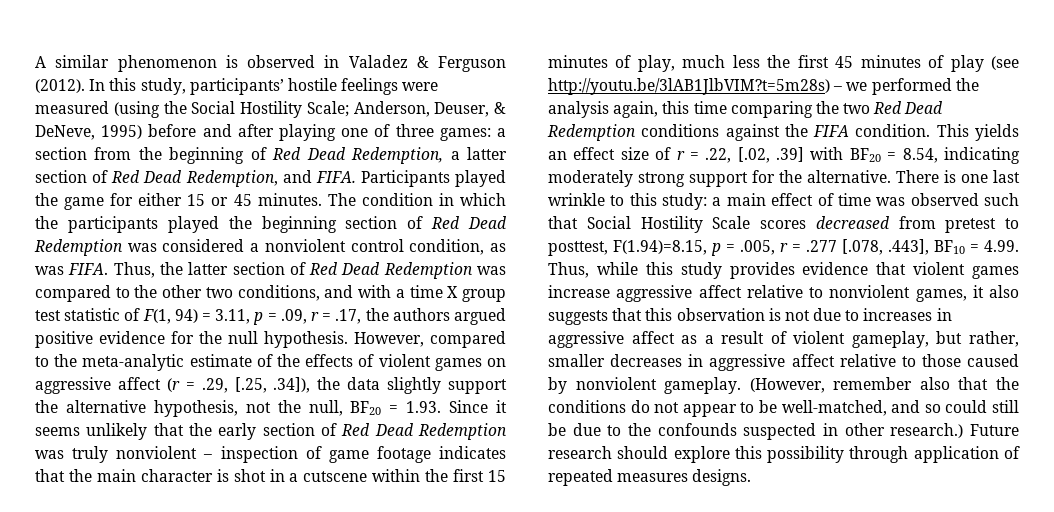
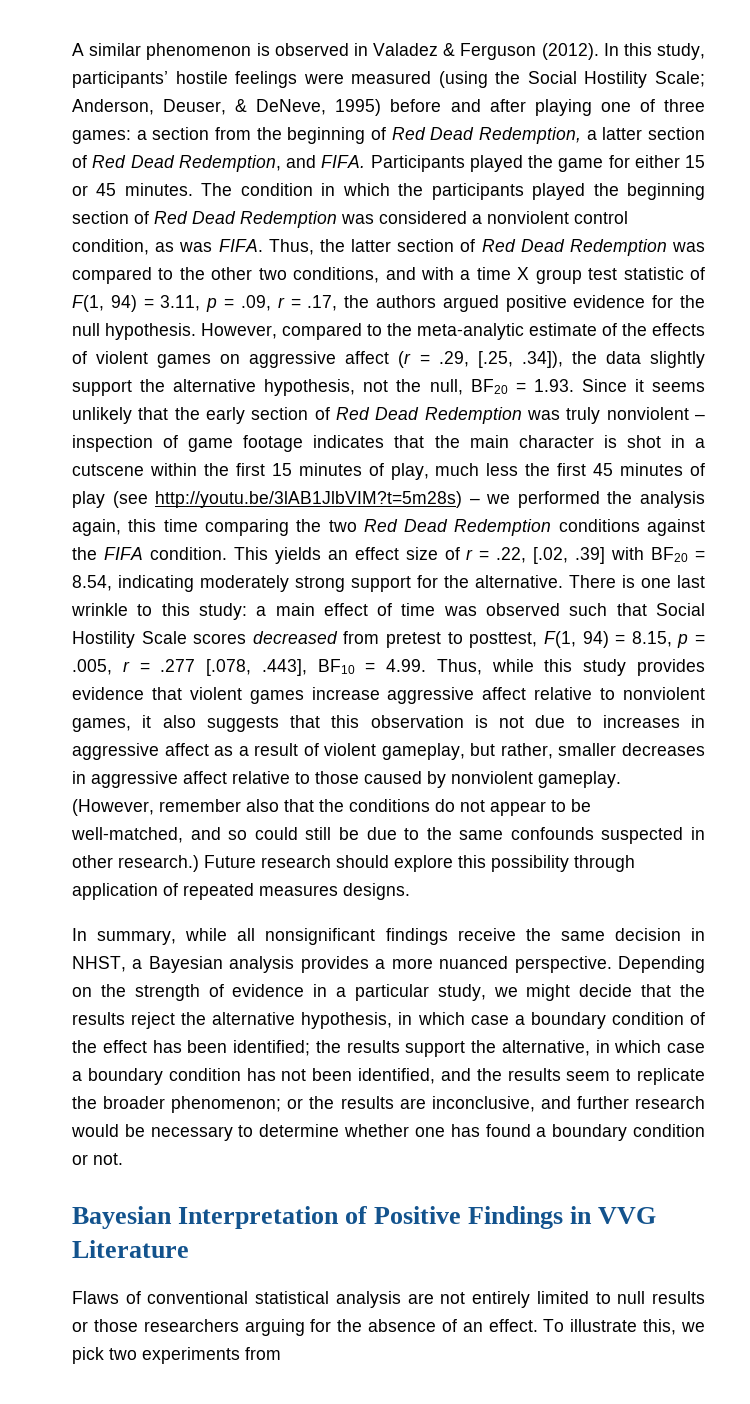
- a main effect of time was observed such that Social Hostility Scale scores decreased from pretest to posttest, F(1.94)=8.15, p = .005, r = .277 [.078, .443], BF10 = 4.99. Thus, while this study provides evidence that violent games increase aggressive affect relative to nonviolent games, it also suggests that this observation is not due to increases in aggressive affect as a result of violent gameplay, but rather, smaller decreases in aggressive affect relative to those caused by nonviolent gameplay.
+ a main effect of time was observed such that Social Hostility Scale scores decreased from pretest to posttest, F(1, 94) = 8.15, p = .005, r = .277 [.078, .443], BF10 = 4.99. Thus, while this study provides evidence that violent games increase aggressive affect relative to nonviolent games, it also suggests that this observation is not due to increases in aggressive affect as a result of violent gameplay, but rather, smaller decreases in aggressive affect relative to those caused by nonviolent gameplay.
- (However, remember also that the conditions do not appear to be well-matched, and so could still be due to the confounds suspected in other research.)
+ (However, remember also that the conditions do not appear to be well-matched, and so could still be due to the same confounds suspected in other research.)
+ In summary, while all nonsignificant findings receive the same decision in NHST, a Bayesian analysis provides a more nuanced perspective. Depending on the strength of evidence in a particular study, we might decide that the results reject the alternative hypothesis, in which case a boundary condition of the effect has been identified; the results support the alternative, in which case a boundary condition has not been identified, and the results seem to replicate the broader phenomenon; or the results are inconclusive, and further research would be necessary to determine whether one has found a boundary condition or not.
+ Bayesian Interpretation of Positive Findings in VVG Literature
+ Flaws of conventional statistical analysis are not entirely limited to null results or those researchers arguing for the absence of an effect. To illustrate this, we pick two experiments from

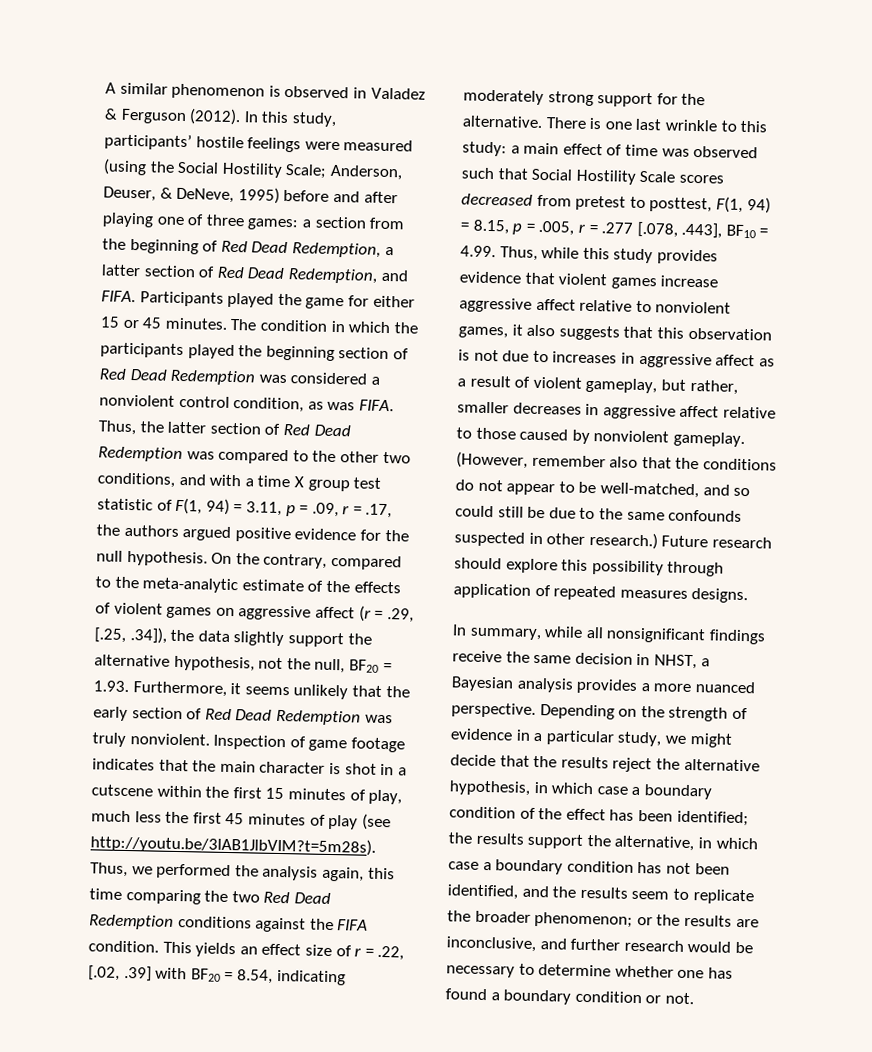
- However, compared to the meta-analytic estimate of the effects of violent games on aggressive affect (r = .29, [.25, .34]), the data slightly support the alternative hypothesis, not the null, BF20 = 1.93. Since it seems unlikely that the early section of Red Dead Redemption was truly nonviolent – inspection of game footage indicates that the main character is shot in a cutscene within the first 15 minutes of play, much less the first 45 minutes of play (see http://youtu.be/3lAB1JlbVIM?t=5m28s) – we performed the analysis again, this time comparing the two Red Dead Redemption conditions against the FIFA condition.
+ On the contrary, compared to the meta-analytic estimate of the effects of violent games on aggressive affect (r = .29, [.25, .34]), the data slightly support the alternative hypothesis, not the null, BF20 = 1.93. Furthermore, it seems unlikely that the early section of Red Dead Redemption was truly nonviolent. Inspection of game footage indicates that the main character is shot in a cutscene within the first 15 minutes of play, much less the first 45 minutes of play (see http://youtu.be/3lAB1JlbVIM?t=5m28s). Thus, we performed the analysis again, this time comparing the two Red Dead Redemption conditions against the FIFA condition.
- Bayesian Interpretation of Positive Findings in VVG Literature
- Flaws of conventional statistical analysis are not entirely limited to null results or those researchers arguing for the absence of an effect. To illustrate this, we pick two experiments from

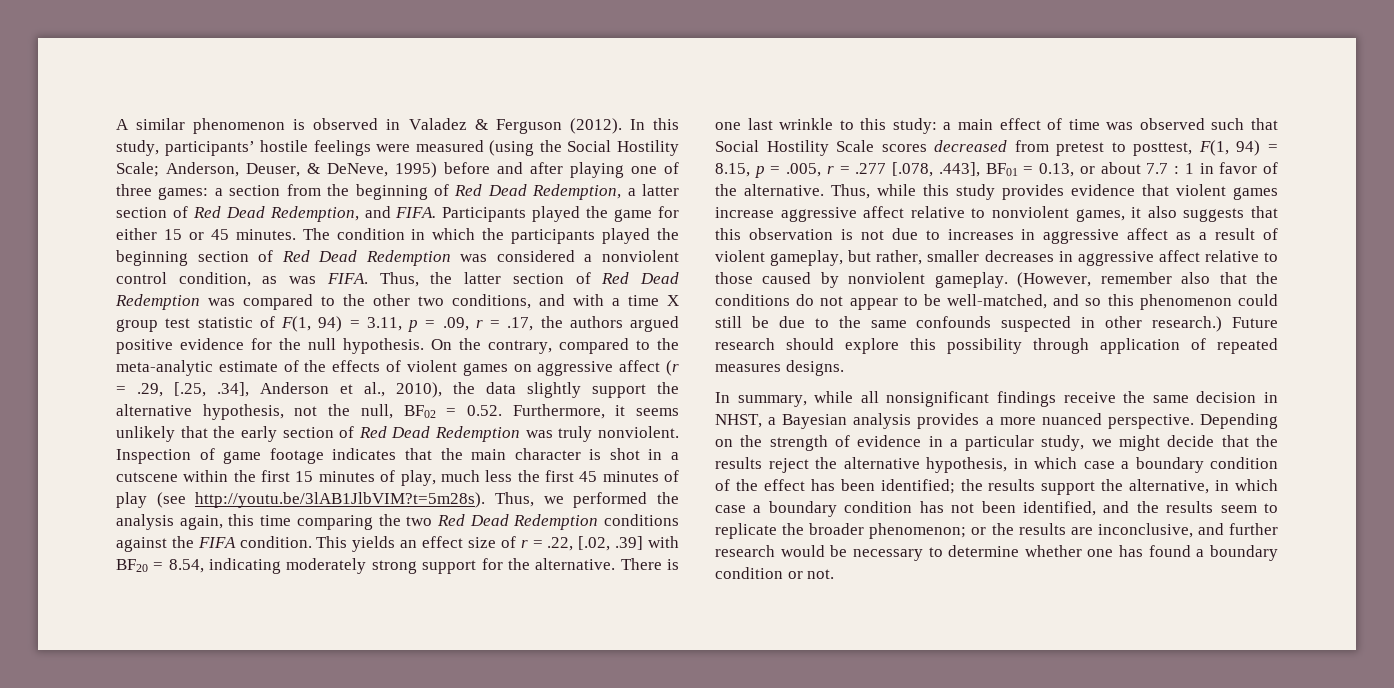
- On the contrary, compared to the meta-analytic estimate of the effects of violent games on aggressive affect (r = .29, [.25, .34]), the data slightly support the alternative hypothesis, not the null, BF20 = 1.93. Furthermore, it seems unlikely that the early section of Red Dead Redemption was truly nonviolent.
+ On the contrary, compared to the meta-analytic estimate of the effects of violent games on aggressive affect (r = .29, [.25, .34], Anderson et al., 2010), the data slightly support the alternative hypothesis, not the null, BF02 = 0.52. Furthermore, it seems unlikely that the early section of Red Dead Redemption was truly nonviolent.
- a main effect of time was observed such that Social Hostility Scale scores decreased from pretest to posttest, F(1, 94) = 8.15, p = .005, r = .277 [.078, .443], BF10 = 4.99. Thus, while this study provides evidence that violent games increase aggressive affect relative to nonviolent games, it also suggests that this observation is not due to increases in aggressive affect as a result of violent gameplay, but rather, smaller decreases in aggressive affect relative to those caused by nonviolent gameplay.
+ a main effect of time was observed such that Social Hostility Scale scores decreased from pretest to posttest, F(1, 94) = 8.15, p = .005, r = .277 [.078, .443], BF01 = 0.13, or about 7.7 : 1 in favor of the alternative. Thus, while this study provides evidence that violent games increase aggressive affect relative to nonviolent games, it also suggests that this observation is not due to increases in aggressive affect as a result of violent gameplay, but rather, smaller decreases in aggressive affect relative to those caused by nonviolent gameplay.
- (However, remember also that the conditions do not appear to be well-matched, and so could still be due to the same confounds suspected in other research.)
+ (However, remember also that the conditions do not appear to be well-matched, and so this phenomenon could still be due to the same confounds suspected in other research.)

